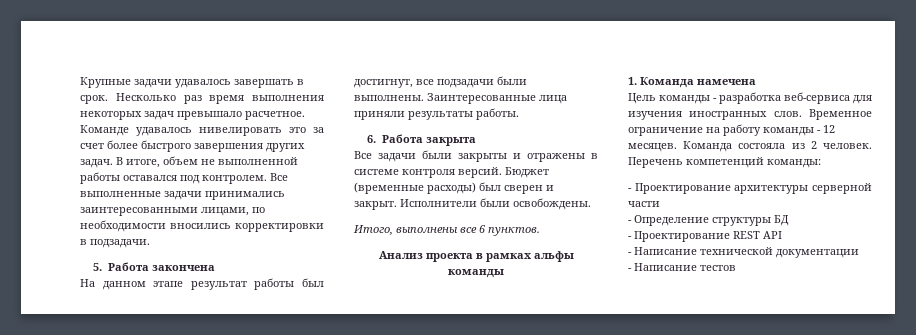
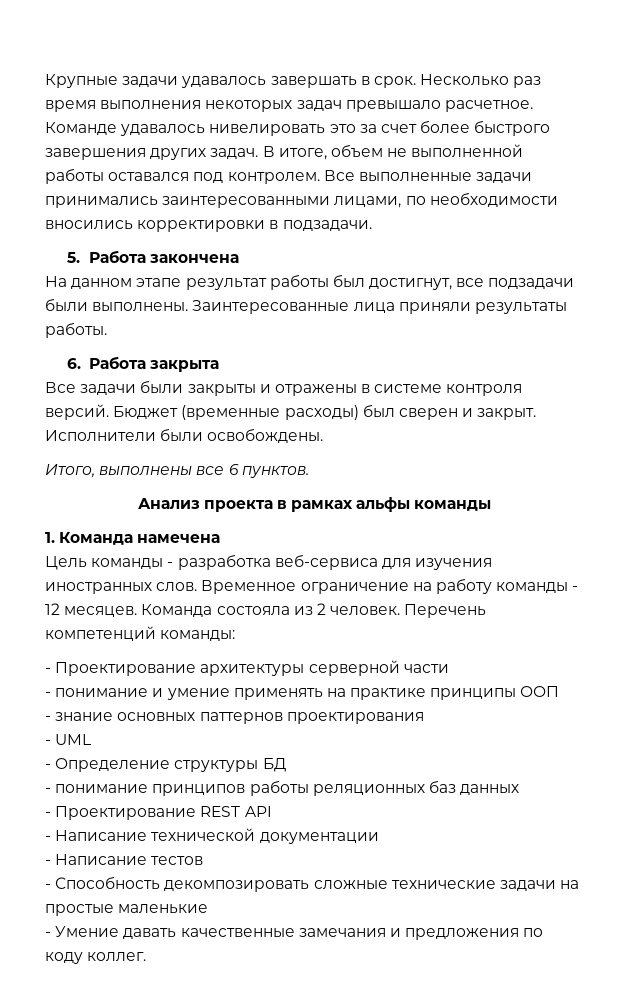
+ - понимание и умение применять на практике принципы ООП
+ - знание основных паттернов проектирования
+ - UML
  - Определение структуры БД
+ - понимание принципов работы реляционных баз данных
+ - Способность декомпозировать сложные технические задачи на простые маленькие
+ - Умение давать качественные замечания и предложения по коду коллег.

